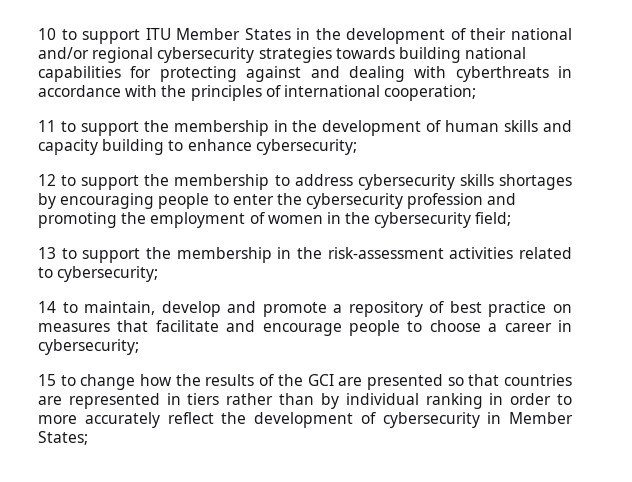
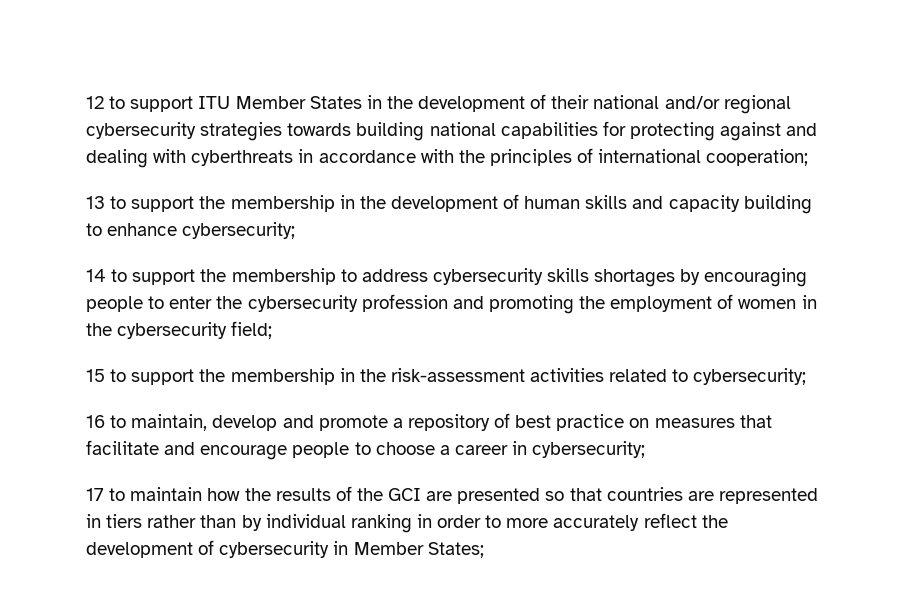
- 10 to support ITU Member States in the development of their national and/or regional cybersecurity strategies towards building national capabilities for protecting against and dealing with cyberthreats in accordance with the principles of international cooperation;
+ 12 to support ITU Member States in the development of their national and/or regional cybersecurity strategies towards building national capabilities for protecting against and dealing with cyberthreats in accordance with the principles of international cooperation;
- 11 to support the membership in the development of human skills and capacity building to enhance cybersecurity;
+ 13 to support the membership in the development of human skills and capacity building to enhance cybersecurity;
- 12 to support the membership to address cybersecurity skills shortages by encouraging people to enter the cybersecurity profession and promoting the employment of women in the cybersecurity field;
+ 14 to support the membership to address cybersecurity skills shortages by encouraging people to enter the cybersecurity profession and promoting the employment of women in the cybersecurity field;
- 13 to support the membership in the risk-assessment activities related to cybersecurity;
+ 15 to support the membership in the risk-assessment activities related to cybersecurity;
- 14 to maintain, develop and promote a repository of best practice on measures that facilitate and encourage people to choose a career in cybersecurity;
+ 16 to maintain, develop and promote a repository of best practice on measures that facilitate and encourage people to choose a career in cybersecurity;
- 15 to change how the results of the GCI are presented so that countries are represented in tiers rather than by individual ranking in order to more accurately reflect the development of cybersecurity in Member States;
+ 17 to maintain how the results of the GCI are presented so that countries are represented in tiers rather than by individual ranking in order to more accurately reflect the development of cybersecurity in Member States;

